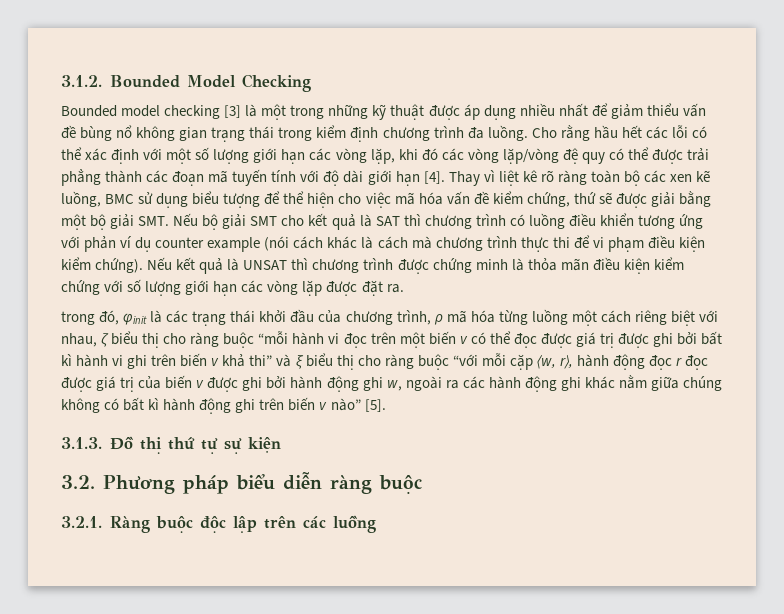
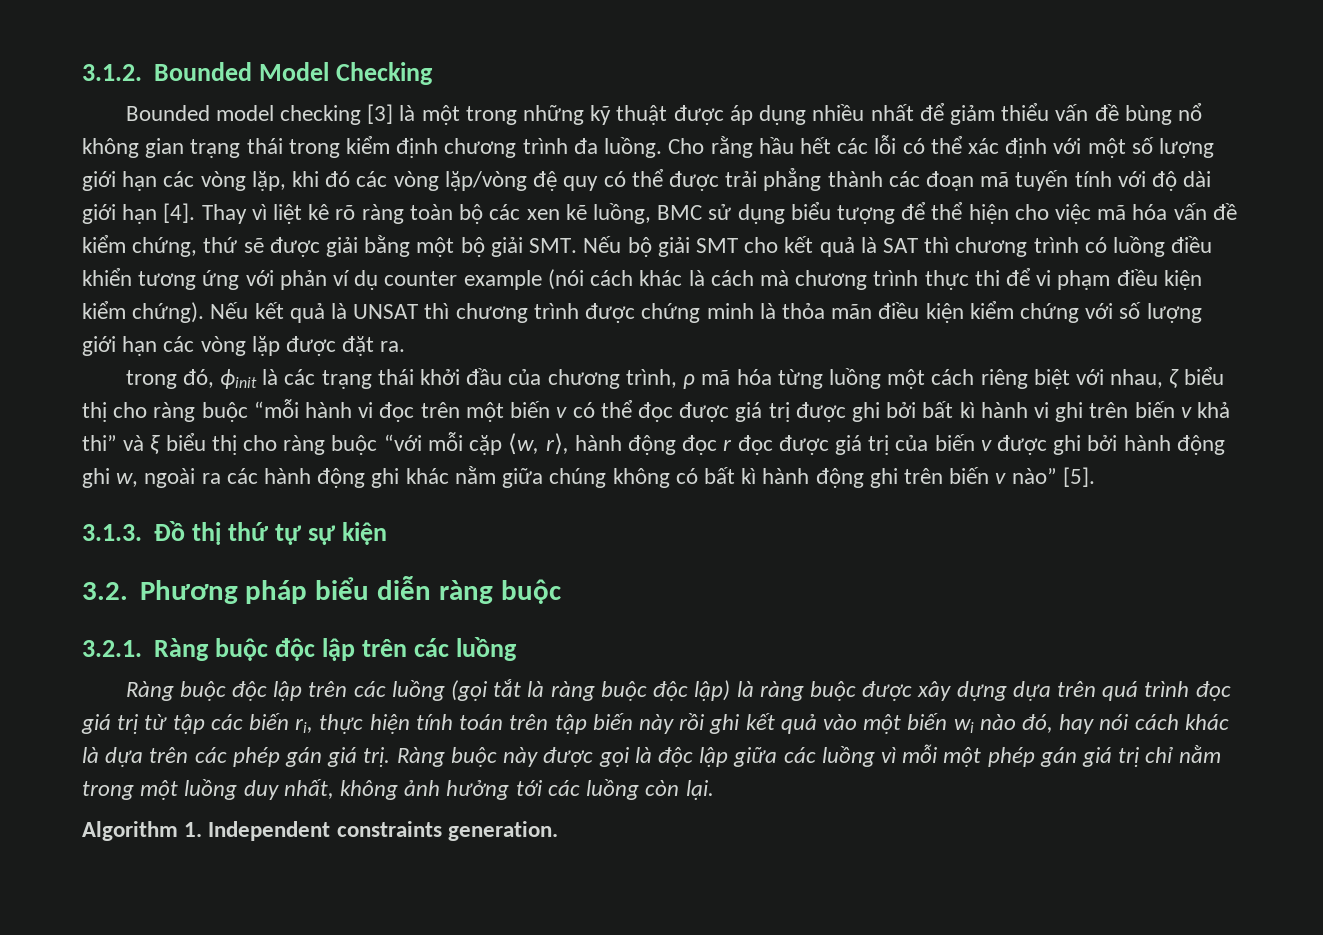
+ Ràng buộc độc lập trên các luồng (gọi tắt là ràng buộc độc lập) là ràng buộc được xây dựng dựa trên quá trình đọc giá trị từ tập các biến ri, thực hiện tính toán trên tập biến này rồi ghi kết quả vào một biến wi nào đó, hay nói cách khác là dựa trên các phép gán giá trị. Ràng buộc này được gọi là độc lập giữa các luồng vì mỗi một phép gán giá trị chỉ nằm trong một luồng duy nhất, không ảnh hưởng tới các luồng còn lại.
+ Algorithm 1. Independent constraints generation.

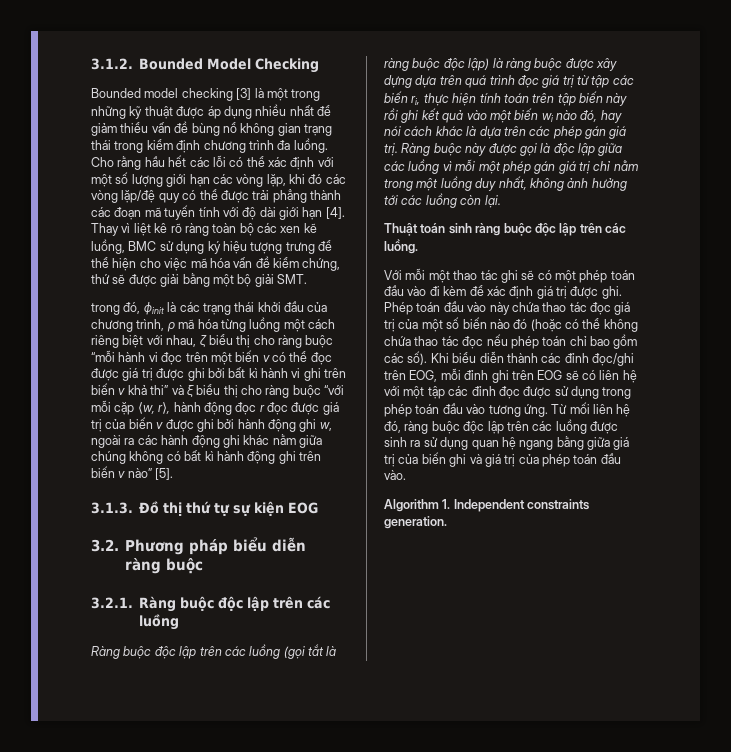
- Cho rằng hầu hết các lỗi có thể xác định với một số lượng giới hạn các vòng lặp, khi đó các vòng lặp/vòng đệ quy có thể được trải phẳng thành các đoạn mã tuyến tính với độ dài giới hạn [4].
+ Cho rằng hầu hết các lỗi có thể xác định với một số lượng giới hạn các vòng lặp, khi đó các vòng lặp/đệ quy có thể được trải phẳng thành các đoạn mã tuyến tính với độ dài giới hạn [4].
- Thay vì liệt kê rõ ràng toàn bộ các xen kẽ luồng, BMC sử dụng biểu tượng để thể hiện cho việc mã hóa vấn đề kiểm chứng, thứ sẽ được giải bằng một bộ giải SMT. Nếu bộ giải SMT cho kết quả là SAT thì chương trình có luồng điều khiển tương ứng với phản ví dụ counter example (nói cách khác là cách mà chương trình thực thi để vi phạm điều kiện kiểm chứng). Nếu kết quả là UNSAT thì chương trình được chứng minh là thỏa mãn điều kiện kiểm chứng với số lượng giới hạn các vòng lặp được đặt ra.
+ Thay vì liệt kê rõ ràng toàn bộ các xen kẽ luồng, BMC sử dụng ký hiệu tượng trưng để thể hiện cho việc mã hóa vấn đề kiểm chứng, thứ sẽ được giải bằng một bộ giải SMT.
- 3.1.3. Đồ thị thứ tự sự kiện
+ 3.1.3. Đồ thị thứ tự sự kiện EOG
+ Thuật toán sinh ràng buộc độc lập trên các luồng.
+ Với mỗi một thao tác ghi sẽ có một phép toán đầu vào đi kèm để xác định giá trị được ghi. Phép toán đầu vào này chứa thao tác đọc giá trị của một số biến nào đó (hoặc có thể không chứa thao tác đọc nếu phép toán chỉ bao gồm các số). Khi biểu diễn thành các đỉnh đọc/ghi trên EOG, mỗi đỉnh ghi trên EOG sẽ có liên hệ với một tập các đỉnh đọc được sử dụng trong phép toán đầu vào tương ứng. Từ mối liên hệ đó, ràng buộc độc lập trên các luồng được sinh ra sử dụng quan hệ ngang bằng giữa giá trị của biến ghi và giá trị của phép toán đầu vào.

